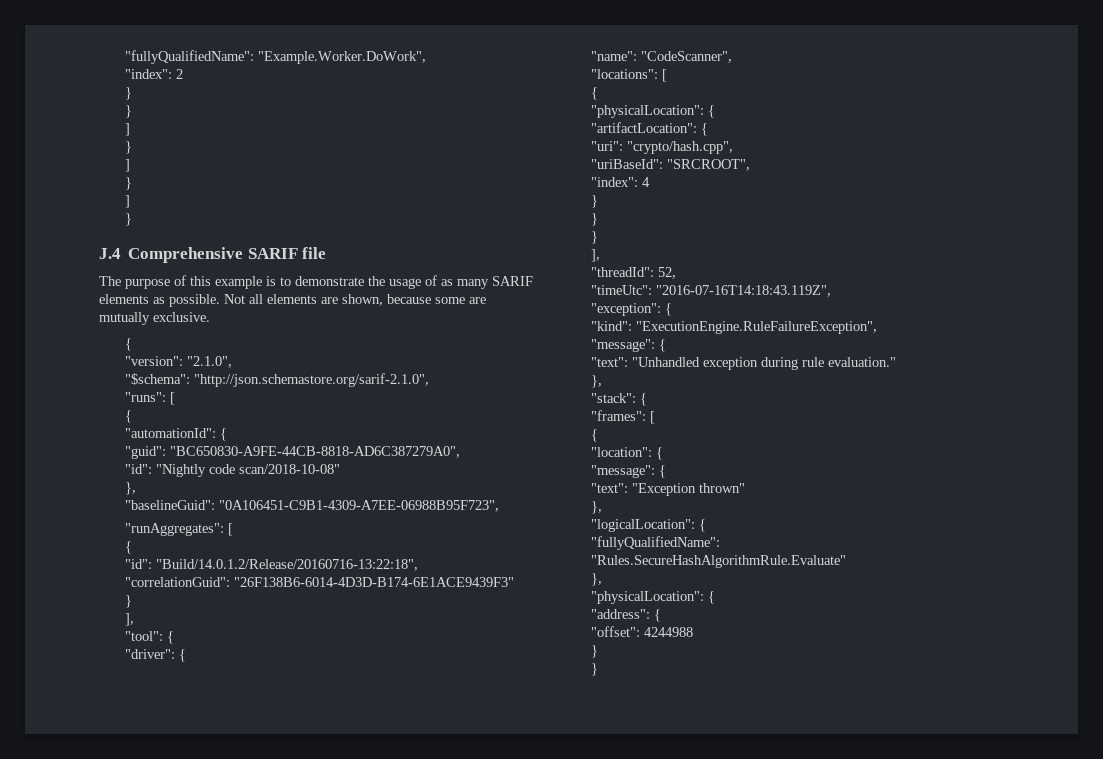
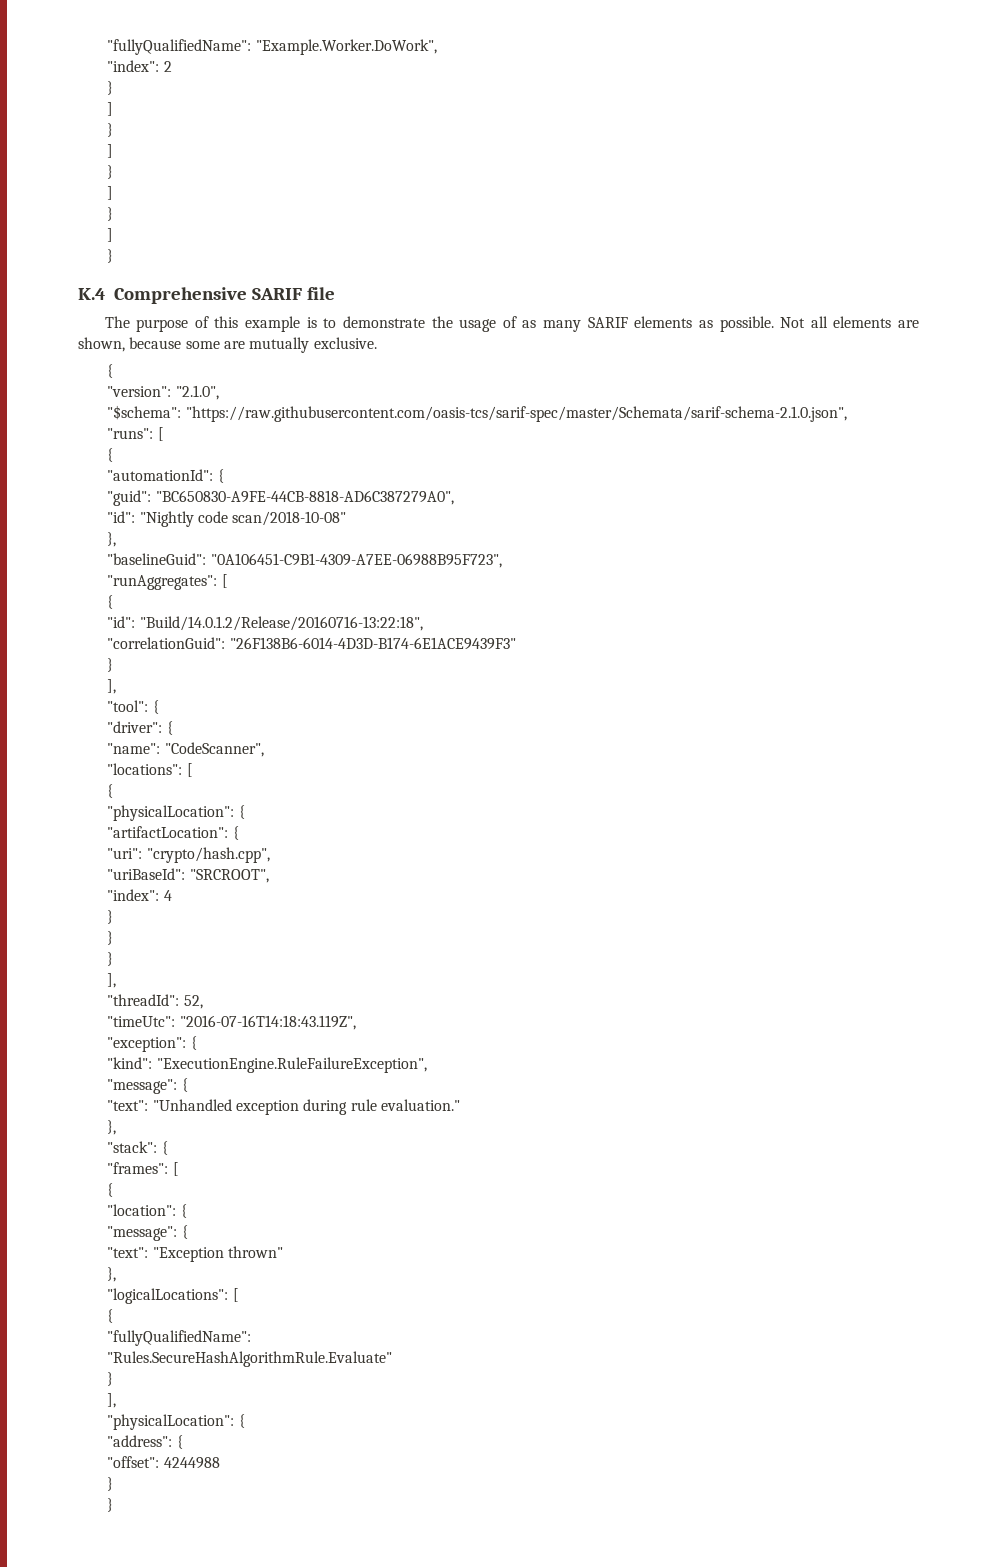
  "index": 2
- }
  }
  ]
  }
  ]
  }
  ]
  }
- J.4 Comprehensive SARIF file
+ ]
+ }
+ K.4 Comprehensive SARIF file
- "$schema": "http://json.schemastore.org/sarif-2.1.0",
+ "$schema": "https://raw.githubusercontent.com/oasis-tcs/sarif-spec/master/Schemata/sarif-schema-2.1.0.json",
- "logicalLocation": {
+ "logicalLocations": [
+ {
  "Rules.SecureHashAlgorithmRule.Evaluate"
- },
+ }
+ ],

